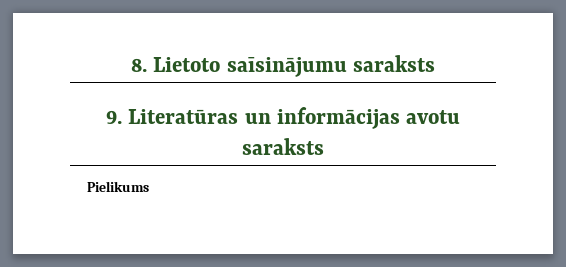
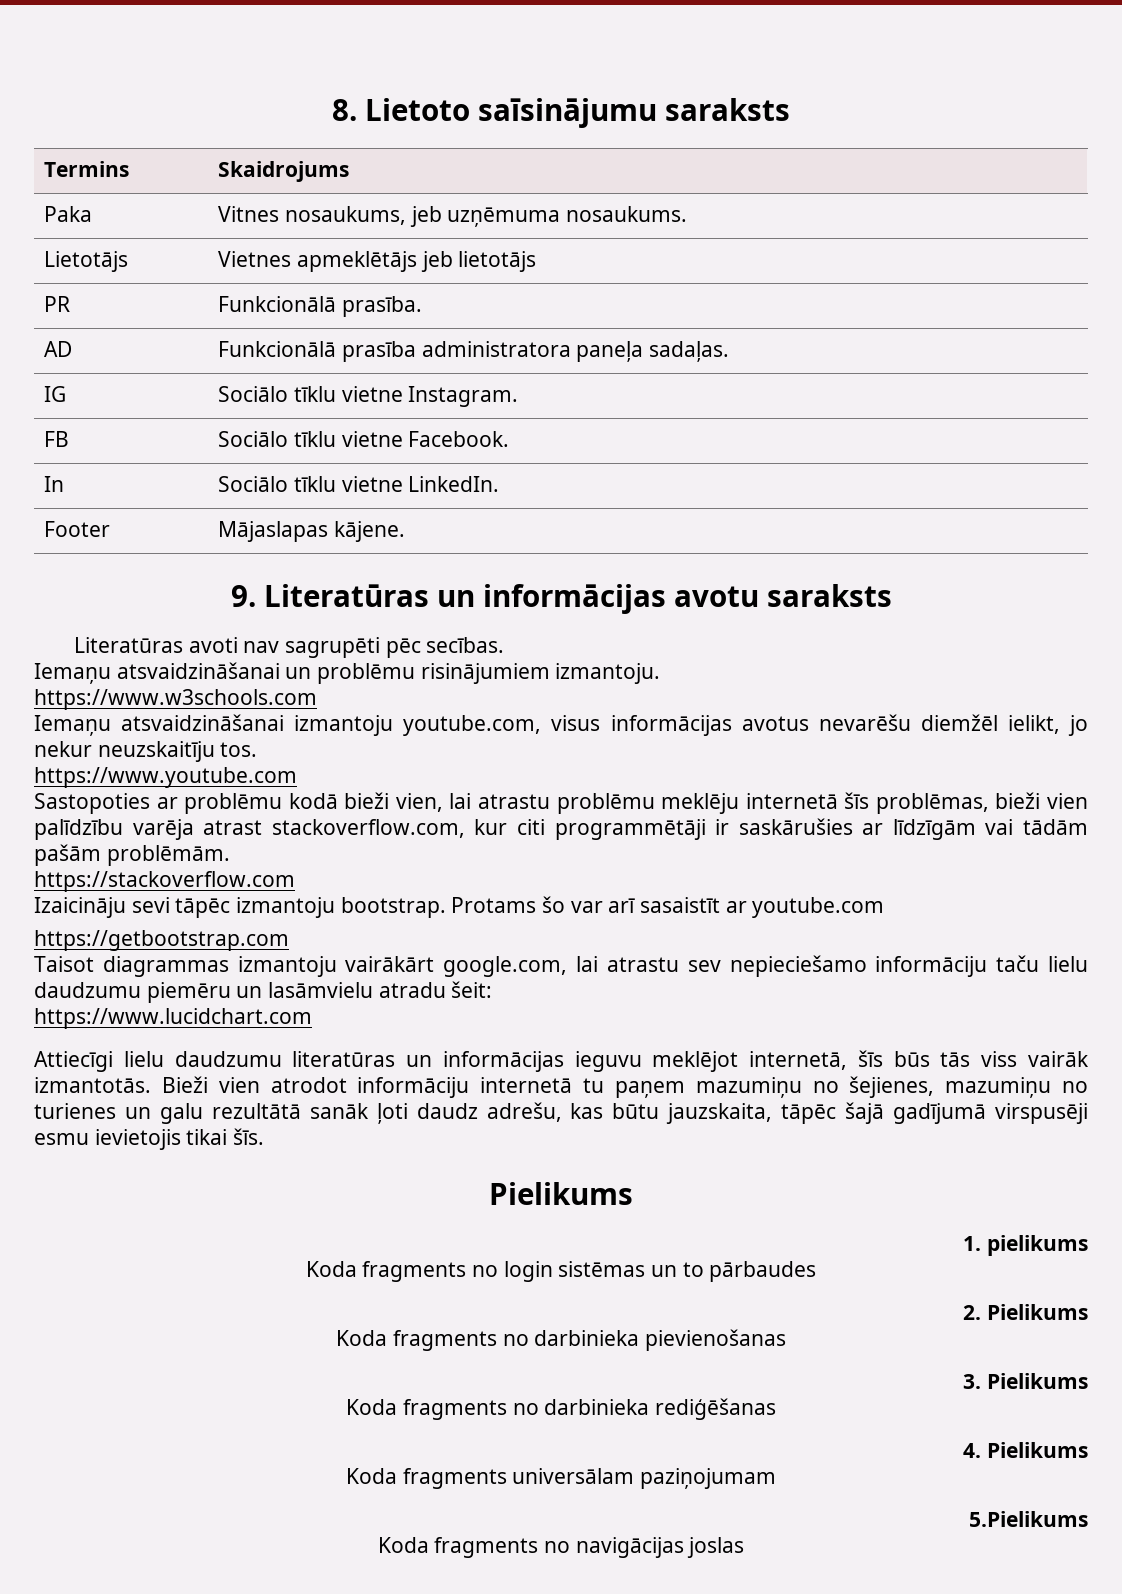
+ Termins | Skaidrojums
+ Paka | Vitnes nosaukums, jeb uzņēmuma nosaukums.
+ Lietotājs | Vietnes apmeklētājs jeb lietotājs
+ PR | Funkcionālā prasība.
+ AD | Funkcionālā prasība administratora paneļa sadaļas.
+ IG | Sociālo tīklu vietne Instagram.
+ FB | Sociālo tīklu vietne Facebook.
+ In | Sociālo tīklu vietne LinkedIn.
+ Footer | Mājaslapas kājene.
+ Literatūras avoti nav sagrupēti pēc secības.
+ Iemaņu atsvaidzināšanai un problēmu risinājumiem izmantoju.
+ https://www.w3schools.com
+ Iemaņu atsvaidzināšanai izmantoju youtube.com, visus informācijas avotus nevarēšu diemžēl ielikt, jo nekur neuzskaitīju tos.
+ https://www.youtube.com
+ Sastopoties ar problēmu kodā bieži vien, lai atrastu problēmu meklēju internetā šīs problēmas, bieži vien palīdzību varēja atrast stackoverflow.com, kur citi programmētāji ir saskārušies ar līdzīgām vai tādām pašām problēmām.
+ https://stackoverflow.com
+ Izaicināju sevi tāpēc izmantoju bootstrap. Protams šo var arī sasaistīt ar youtube.com
+ https://getbootstrap.com
+ Taisot diagrammas izmantoju vairākārt google.com, lai atrastu sev nepieciešamo informāciju taču lielu daudzumu piemēru un lasāmvielu atradu šeit:
+ https://www.lucidchart.com
+ Attiecīgi lielu daudzumu literatūras un informācijas ieguvu meklējot internetā, šīs būs tās viss vairāk izmantotās. Bieži vien atrodot informāciju internetā tu paņem mazumiņu no šejienes, mazumiņu no turienes un galu rezultātā sanāk ļoti daudz adrešu, kas būtu jauzskaita, tāpēc šajā gadījumā virspusēji esmu ievietojis tikai šīs.
  Pielikums
+ 1. pielikums
+ Koda fragments no login sistēmas un to pārbaudes
+ 2. Pielikums
+ Koda fragments no darbinieka pievienošanas
+ 3. Pielikums
+ Koda fragments no darbinieka rediģēšanas
+ 4. Pielikums
+ Koda fragments universālam paziņojumam
+ 5.Pielikums
+ Koda fragments no navigācijas joslas

